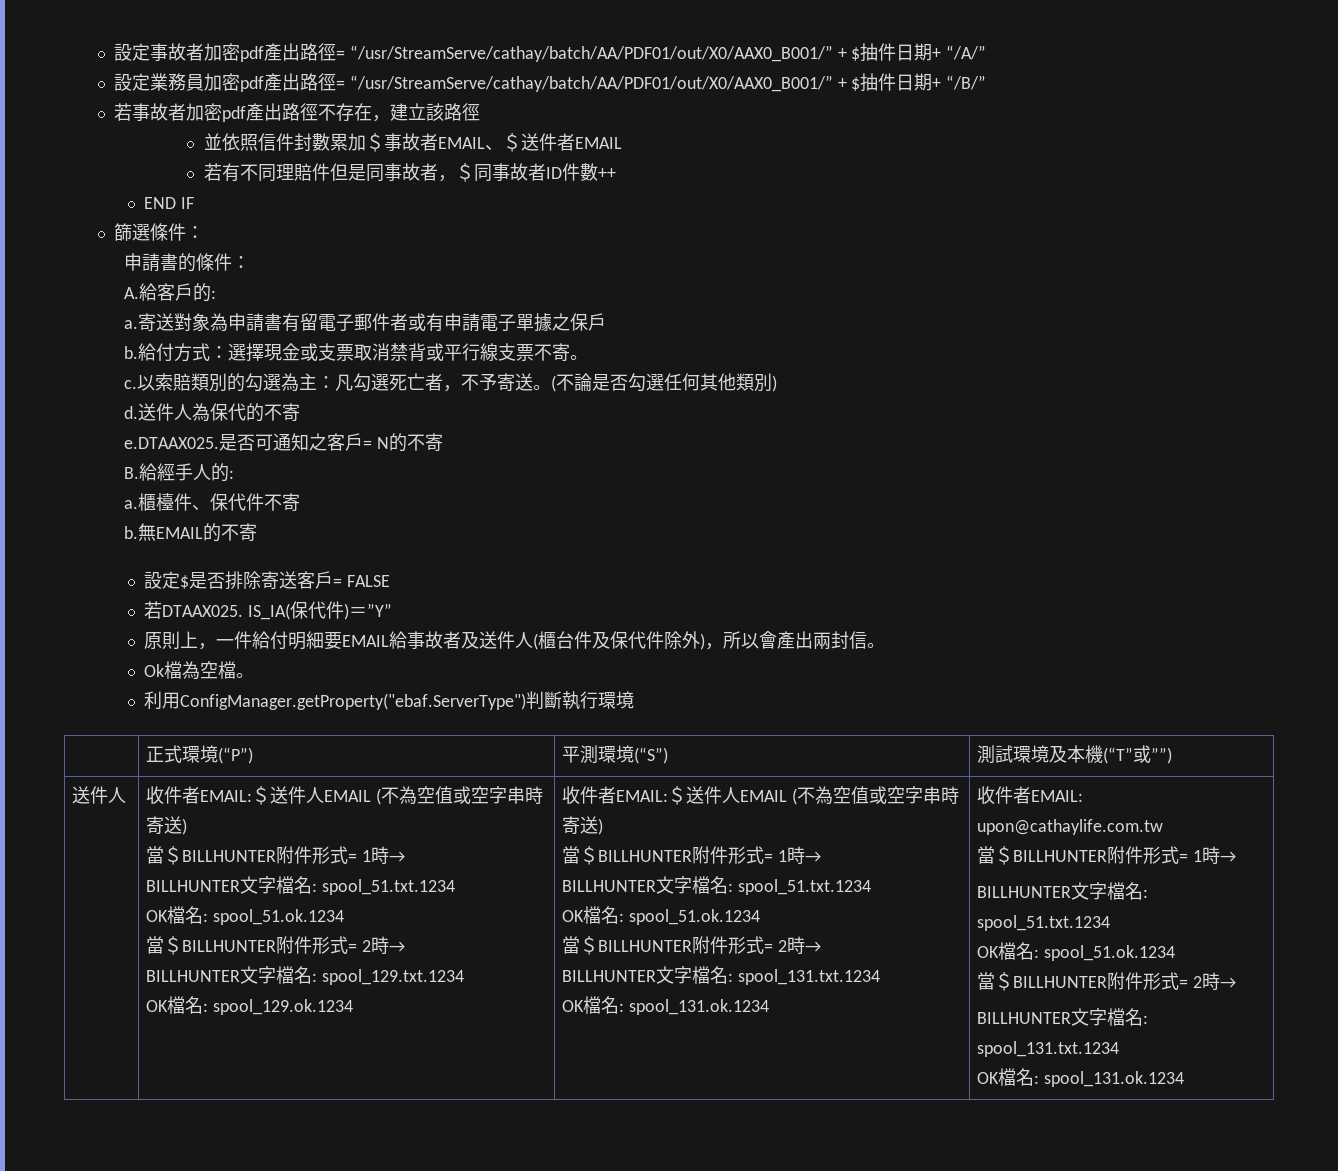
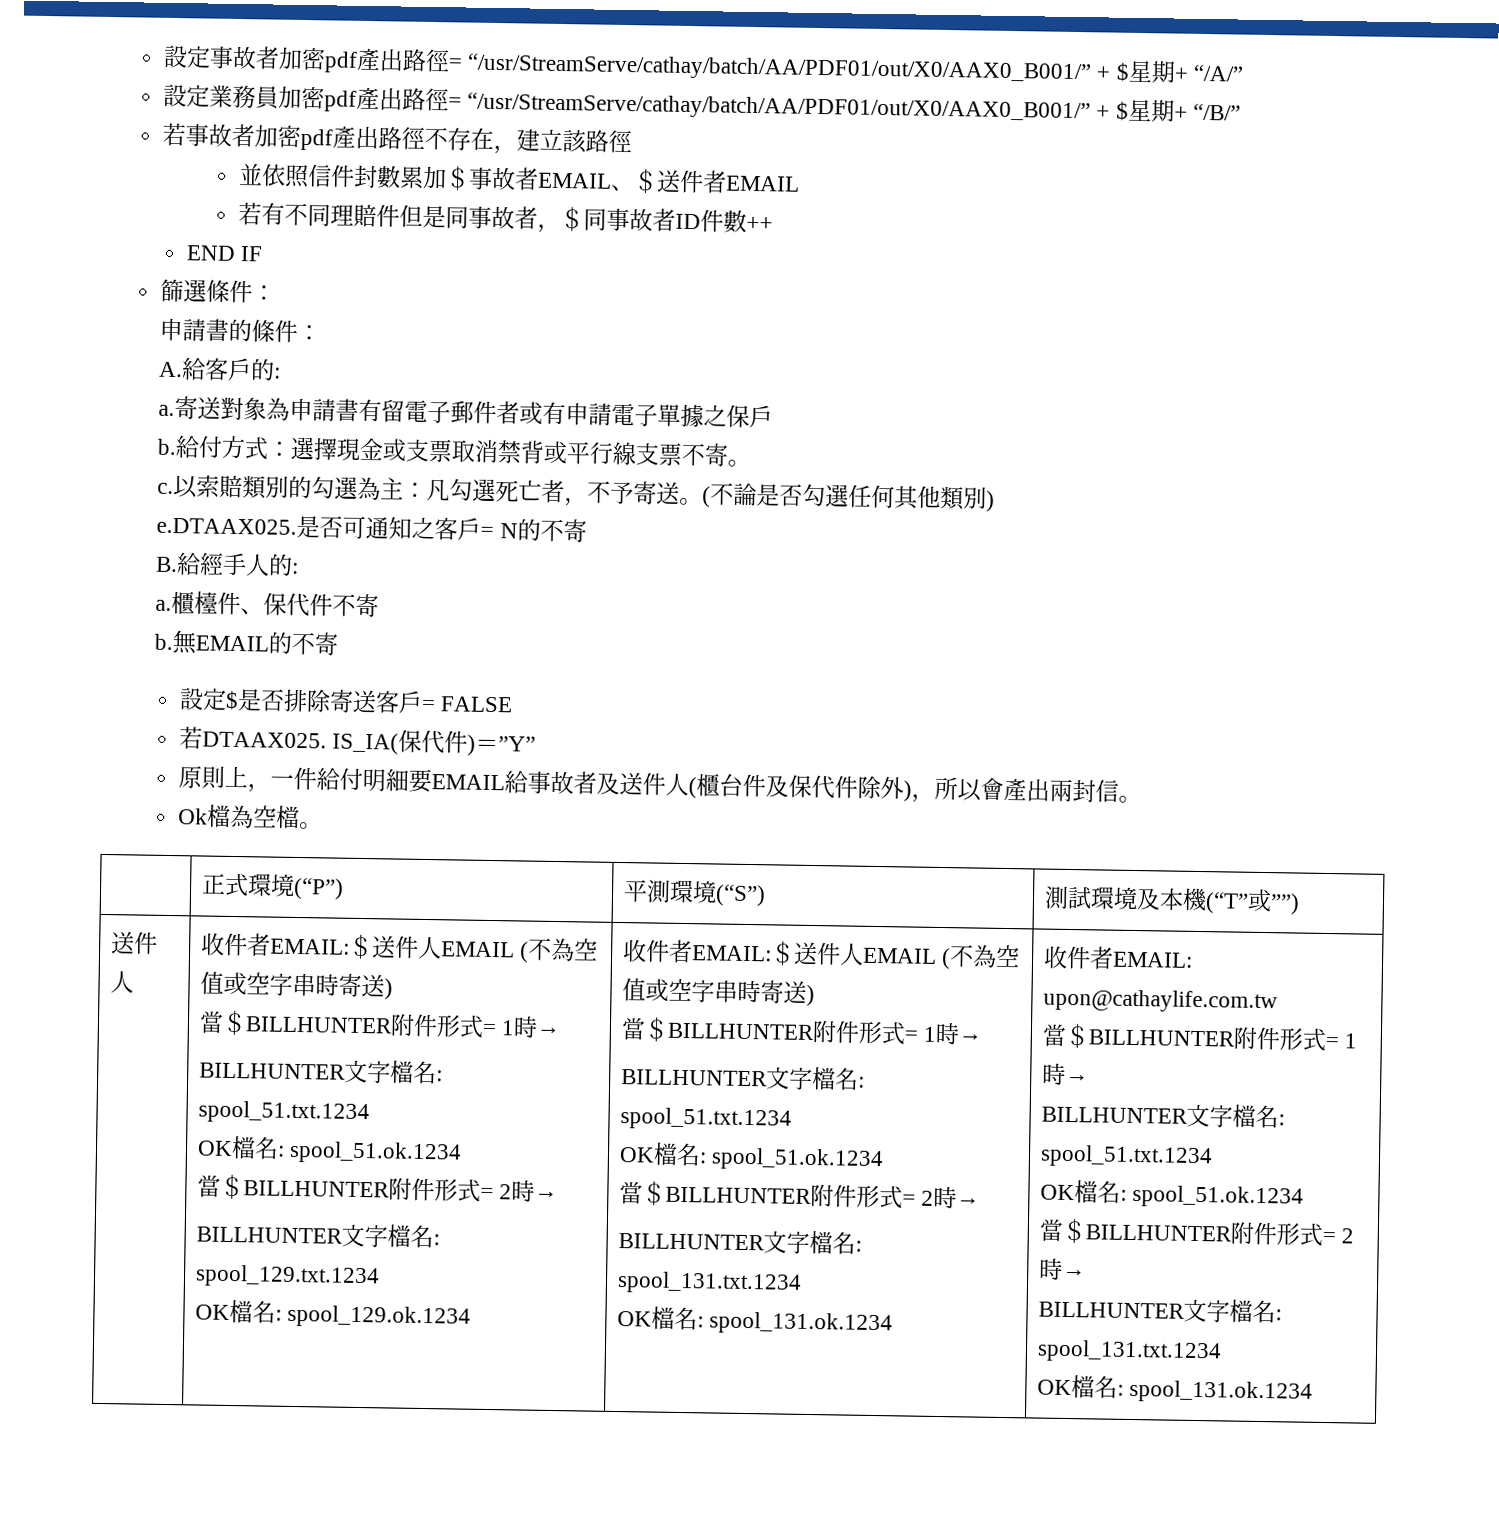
- 設定事故者加密pdf產出路徑= “/usr/StreamServe/cathay/batch/AA/PDF01/out/X0/AAX0_B001/” + $抽件日期+ “/A/”
+ 設定事故者加密pdf產出路徑= “/usr/StreamServe/cathay/batch/AA/PDF01/out/X0/AAX0_B001/” + $星期+ “/A/”
- 設定業務員加密pdf產出路徑= “/usr/StreamServe/cathay/batch/AA/PDF01/out/X0/AAX0_B001/” + $抽件日期+ “/B/”
+ 設定業務員加密pdf產出路徑= “/usr/StreamServe/cathay/batch/AA/PDF01/out/X0/AAX0_B001/” + $星期+ “/B/”
- d.送件人為保代的不寄
- 利用ConfigManager.getProperty("ebaf.ServerType")判斷執行環境

